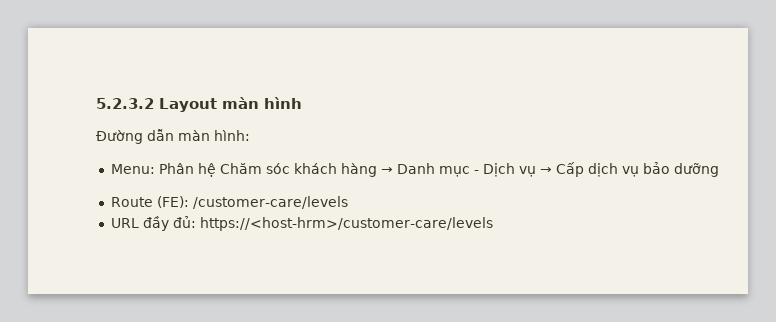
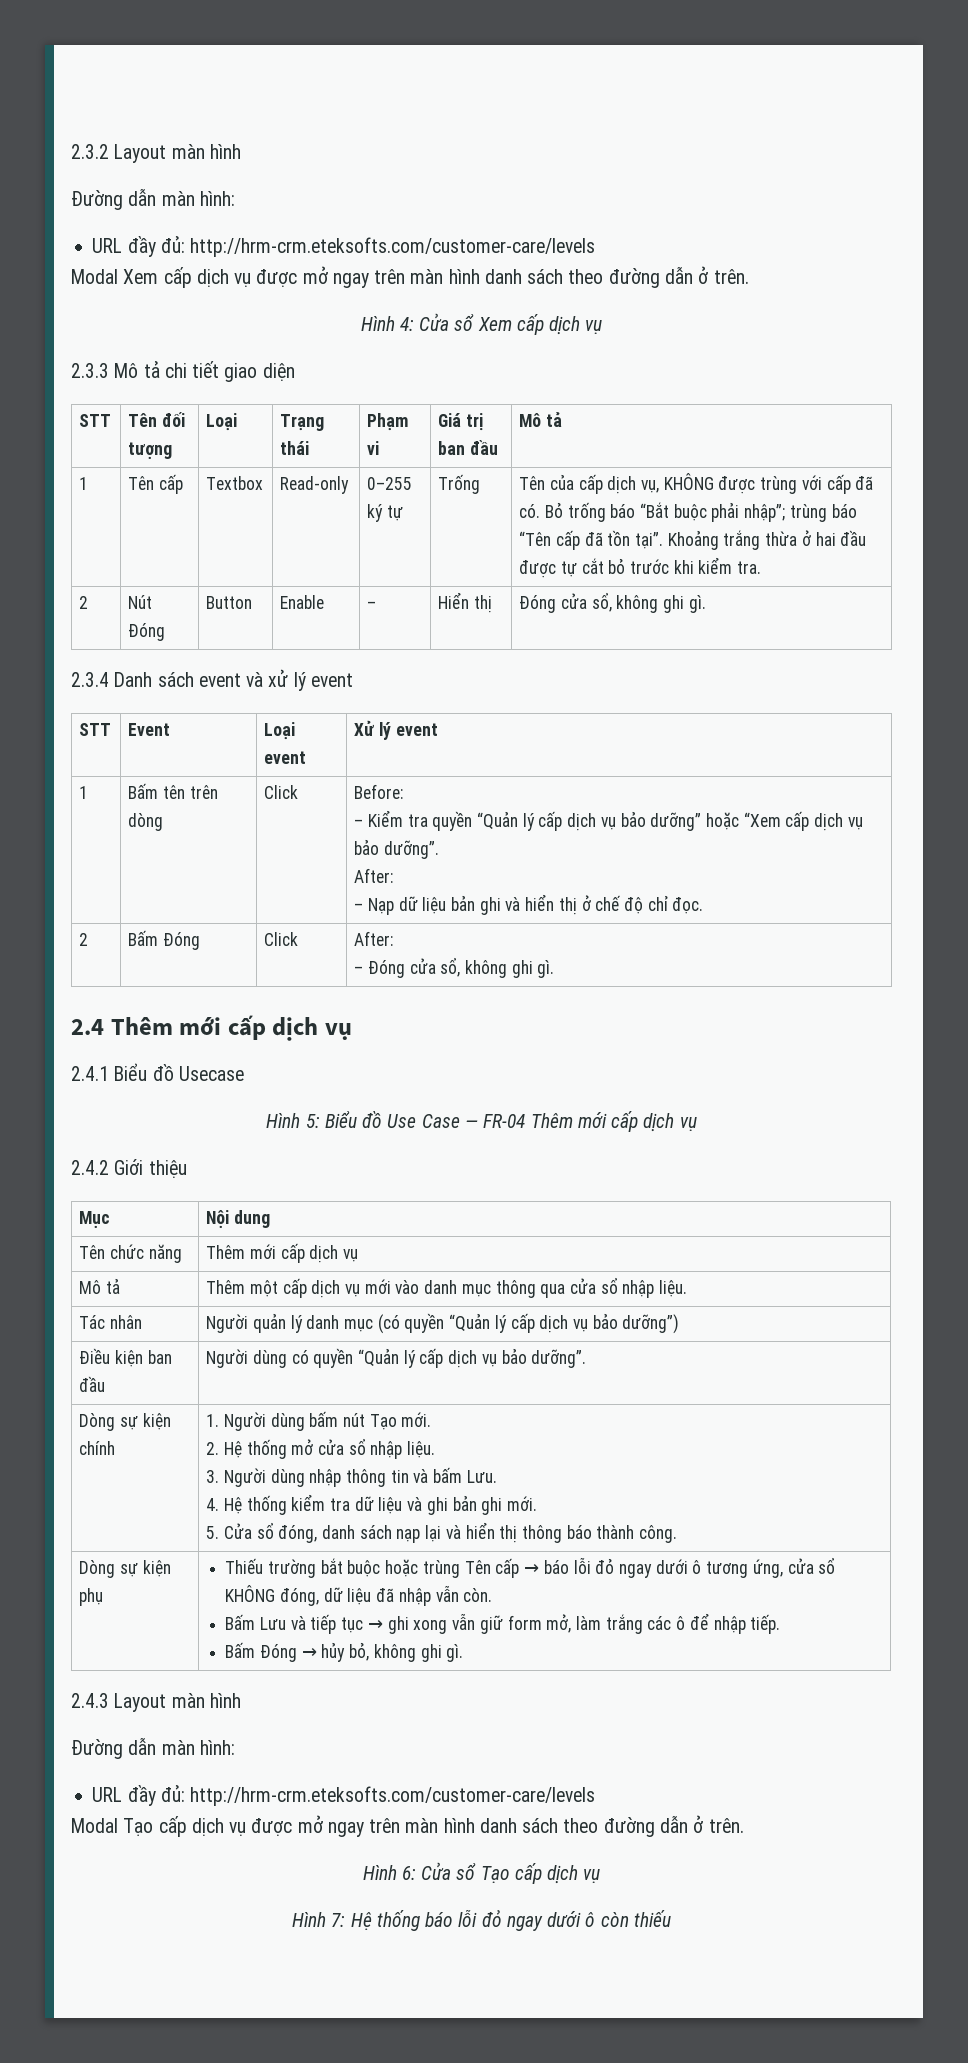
- 5.2.3.2 Layout màn hình
+ 2.3.2 Layout màn hình
  Đường dẫn màn hình:
- Menu: Phân hệ Chăm sóc khách hàng → Danh mục - Dịch vụ → Cấp dịch vụ bảo dưỡng
- Route (FE): /customer-care/levels
- URL đầy đủ: https://<host-hrm>/customer-care/levels
+ URL đầy đủ: http://hrm-crm.eteksofts.com/customer-care/levels
+ Modal Xem cấp dịch vụ được mở ngay trên màn hình danh sách theo đường dẫn ở trên.
+ Hình 4: Cửa sổ Xem cấp dịch vụ
+ 2.3.3 Mô tả chi tiết giao diện
+ STT | Tên đối tượng | Loại | Trạng thái | Phạm vi | Giá trị ban đầu | Mô tả
+ 1 | Tên cấp | Textbox | Read-only | 0–255 ký tự | Trống | Tên của cấp dịch vụ, KHÔNG được trùng với cấp đã có. Bỏ trống báo “Bắt buộc phải nhập”; trùng báo “Tên cấp đã tồn tại”. Khoảng trắng thừa ở hai đầu được tự cắt bỏ trước khi kiểm tra.
+ 2 | Nút Đóng | Button | Enable | – | Hiển thị | Đóng cửa sổ, không ghi gì.
+ 2.3.4 Danh sách event và xử lý event
+ STT | Event | Loại event | Xử lý event
+ 1 | Bấm tên trên dòng | Click | Before:
+ – Kiểm tra quyền “Quản lý cấp dịch vụ bảo dưỡng” hoặc “Xem cấp dịch vụ bảo dưỡng”.
+ After:
+ – Nạp dữ liệu bản ghi và hiển thị ở chế độ chỉ đọc.
+ 2 | Bấm Đóng | Click | After:
+ – Đóng cửa sổ, không ghi gì.
+ 2.4 Thêm mới cấp dịch vụ
+ 2.4.1 Biểu đồ Usecase
+ Hình 5: Biểu đồ Use Case — FR-04 Thêm mới cấp dịch vụ
+ 2.4.2 Giới thiệu
+ Mục | Nội dung
+ Tên chức năng | Thêm mới cấp dịch vụ
+ Mô tả | Thêm một cấp dịch vụ mới vào danh mục thông qua cửa sổ nhập liệu.
+ Tác nhân | Người quản lý danh mục (có quyền “Quản lý cấp dịch vụ bảo dưỡng”)
+ Điều kiện ban đầu | Người dùng có quyền “Quản lý cấp dịch vụ bảo dưỡng”.
+ Dòng sự kiện chính | 1. Người dùng bấm nút Tạo mới.
+ 2. Hệ thống mở cửa sổ nhập liệu.
+ 3. Người dùng nhập thông tin và bấm Lưu.
+ 4. Hệ thống kiểm tra dữ liệu và ghi bản ghi mới.
+ 5. Cửa sổ đóng, danh sách nạp lại và hiển thị thông báo thành công.
+ Dòng sự kiện phụ | Thiếu trường bắt buộc hoặc trùng Tên cấp → báo lỗi đỏ ngay dưới ô tương ứng, cửa sổ KHÔNG đóng, dữ liệu đã nhập vẫn còn.
+ Bấm Lưu và tiếp tục → ghi xong vẫn giữ form mở, làm trắng các ô để nhập tiếp.
+ Bấm Đóng → hủy bỏ, không ghi gì.
+ 2.4.3 Layout màn hình
+ Đường dẫn màn hình:
+ URL đầy đủ: http://hrm-crm.eteksofts.com/customer-care/levels
+ Modal Tạo cấp dịch vụ được mở ngay trên màn hình danh sách theo đường dẫn ở trên.
+ Hình 6: Cửa sổ Tạo cấp dịch vụ
+ Hình 7: Hệ thống báo lỗi đỏ ngay dưới ô còn thiếu

